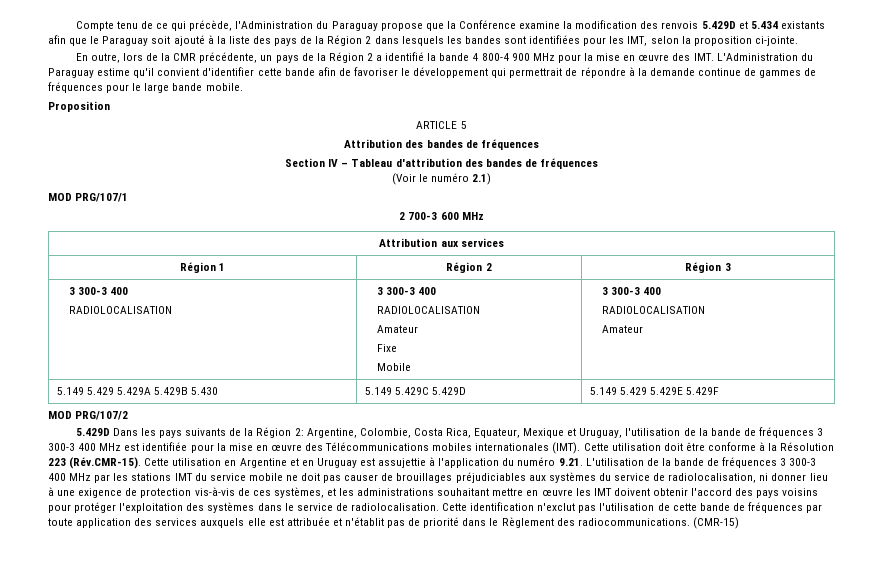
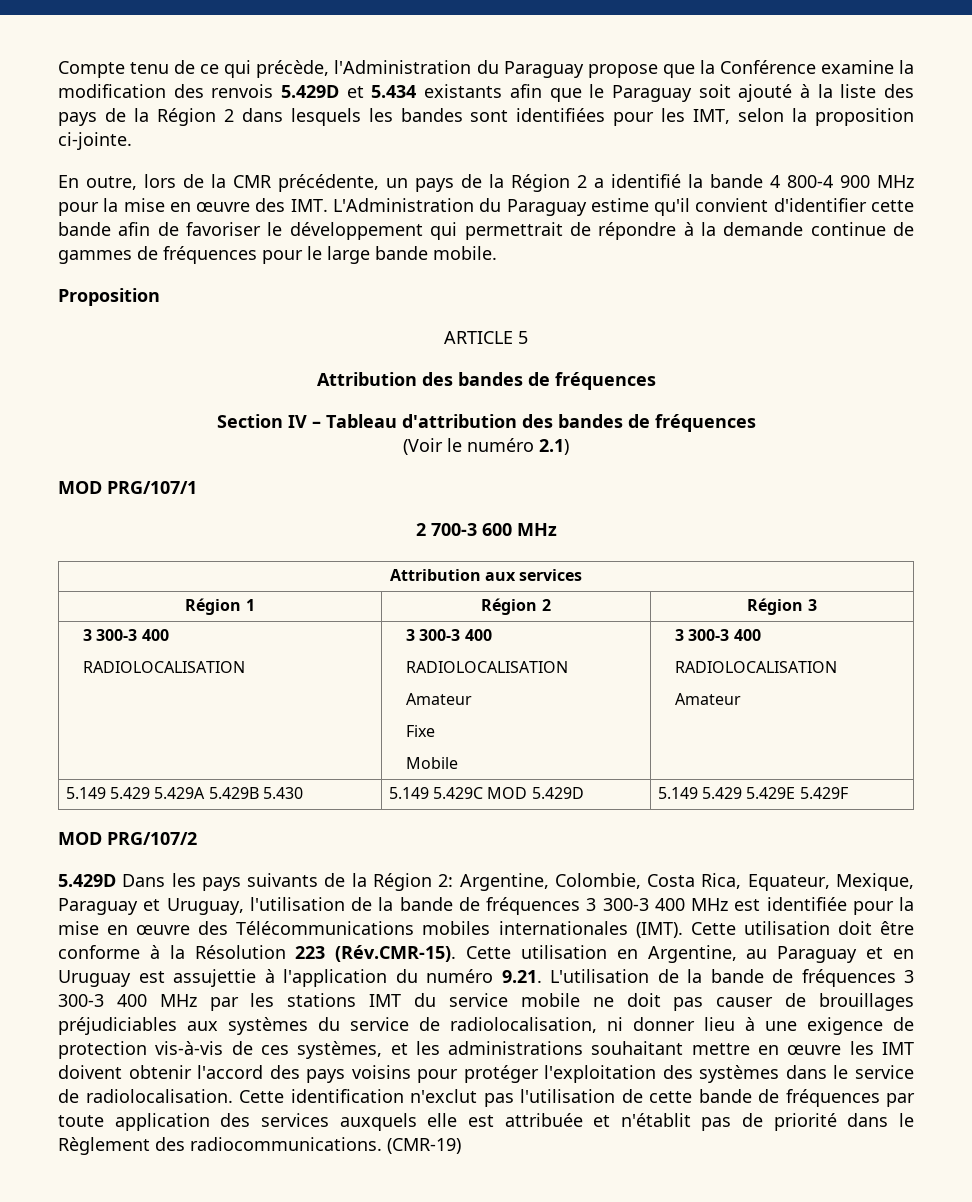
- 5.149 5.429 5.429A 5.429B 5.430 | 5.149 5.429C 5.429D | 5.149 5.429 5.429E 5.429F
+ 5.149 5.429 5.429A 5.429B 5.430 | 5.149 5.429C MOD 5.429D | 5.149 5.429 5.429E 5.429F
- 5.429D Dans les pays suivants de la Région 2: Argentine, Colombie, Costa Rica, Equateur, Mexique et Uruguay, l'utilisation de la bande de fréquences 3 300-3 400 MHz est identifiée pour la mise en œuvre des Télécommunications mobiles internationales (IMT).
+ 5.429D Dans les pays suivants de la Région 2: Argentine, Colombie, Costa Rica, Equateur, Mexique, Paraguay et Uruguay, l'utilisation de la bande de fréquences 3 300-3 400 MHz est identifiée pour la mise en œuvre des Télécommunications mobiles internationales (IMT).
- Cette utilisation doit être conforme à la Résolution 223 (Rév.CMR-15). Cette utilisation en Argentine et en Uruguay est assujettie à l'application du numéro 9.21. L'utilisation de la bande de fréquences 3 300-3 400 MHz par les stations IMT du service mobile ne doit pas causer de brouillages préjudiciables aux systèmes du service de radiolocalisation, ni donner lieu à une exigence de protection vis-à-vis de ces systèmes, et les administrations souhaitant mettre en œuvre les IMT doivent obtenir l'accord des pays voisins pour protéger l'exploitation des systèmes dans le service de radiolocalisation.
+ Cette utilisation doit être conforme à la Résolution 223 (Rév.CMR-15). Cette utilisation en Argentine, au Paraguay et en Uruguay est assujettie à l'application du numéro 9.21. L'utilisation de la bande de fréquences 3 300-3 400 MHz par les stations IMT du service mobile ne doit pas causer de brouillages préjudiciables aux systèmes du service de radiolocalisation, ni donner lieu à une exigence de protection vis-à-vis de ces systèmes, et les administrations souhaitant mettre en œuvre les IMT doivent obtenir l'accord des pays voisins pour protéger l'exploitation des systèmes dans le service de radiolocalisation.
- (CMR-15)
+ (CMR-19)

